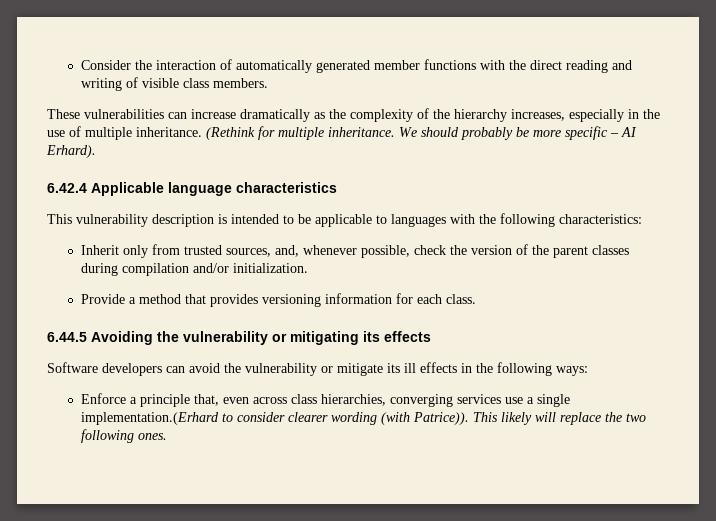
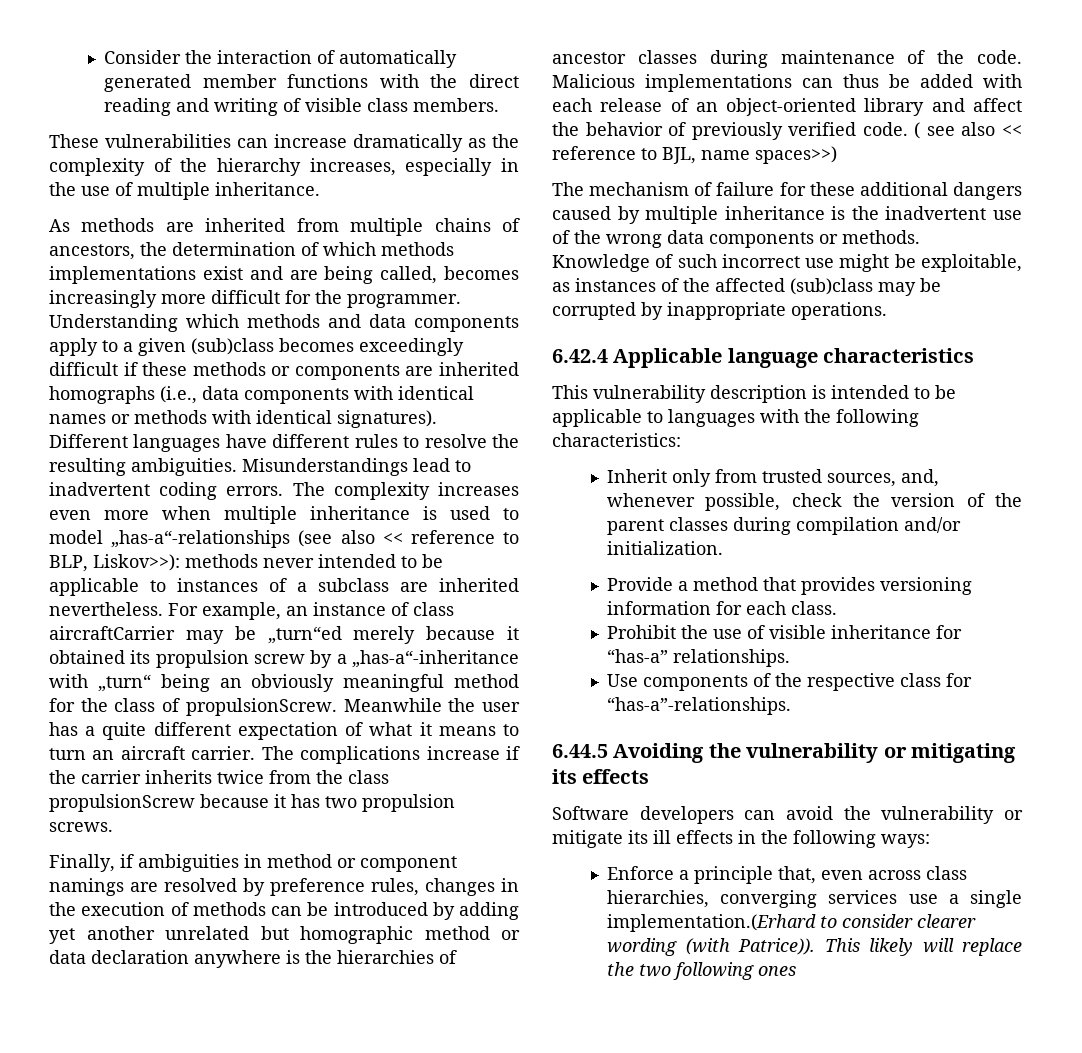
- These vulnerabilities can increase dramatically as the complexity of the hierarchy increases, especially in the use of multiple inheritance. (Rethink for multiple inheritance. We should probably be more specific – AI Erhard).
+ These vulnerabilities can increase dramatically as the complexity of the hierarchy increases, especially in the use of multiple inheritance.
+ As methods are inherited from multiple chains of ancestors, the determination of which methods implementations exist and are being called, becomes increasingly more difficult for the programmer. Understanding which methods and data components apply to a given (sub)class becomes exceedingly difficult if these methods or components are inherited homographs (i.e., data components with identical names or methods with identical signatures). Different languages have different rules to resolve the resulting ambiguities. Misunderstandings lead to inadvertent coding errors. The complexity increases even more when multiple inheritance is used to model „has-a“-relationships (see also << reference to BLP, Liskov>>): methods never intended to be applicable to instances of a subclass are inherited nevertheless. For example, an instance of class aircraftCarrier may be „turn“ed merely because it obtained its propulsion screw by a „has-a“-inheritance with „turn“ being an obviously meaningful method for the class of propulsionScrew. Meanwhile the user has a quite different expectation of what it means to turn an aircraft carrier. The complications increase if the carrier inherits twice from the class propulsionScrew because it has two propulsion screws.
+ Finally, if ambiguities in method or component namings are resolved by preference rules, changes in the execution of methods can be introduced by adding yet another unrelated but homographic method or data declaration anywhere is the hierarchies of ancestor classes during maintenance of the code. Malicious implementations can thus be added with each release of an object-oriented library and affect the behavior of previously verified code. ( see also << reference to BJL, name spaces>>)
+ The mechanism of failure for these additional dangers caused by multiple inheritance is the inadvertent use of the wrong data components or methods. Knowledge of such incorrect use might be exploitable, as instances of the affected (sub)class may be corrupted by inappropriate operations.
+ Prohibit the use of visible inheritance for “has-a” relationships.
+ Use components of the respective class for “has-a”-relationships.
- This likely will replace the two following ones.
+ This likely will replace the two following ones

